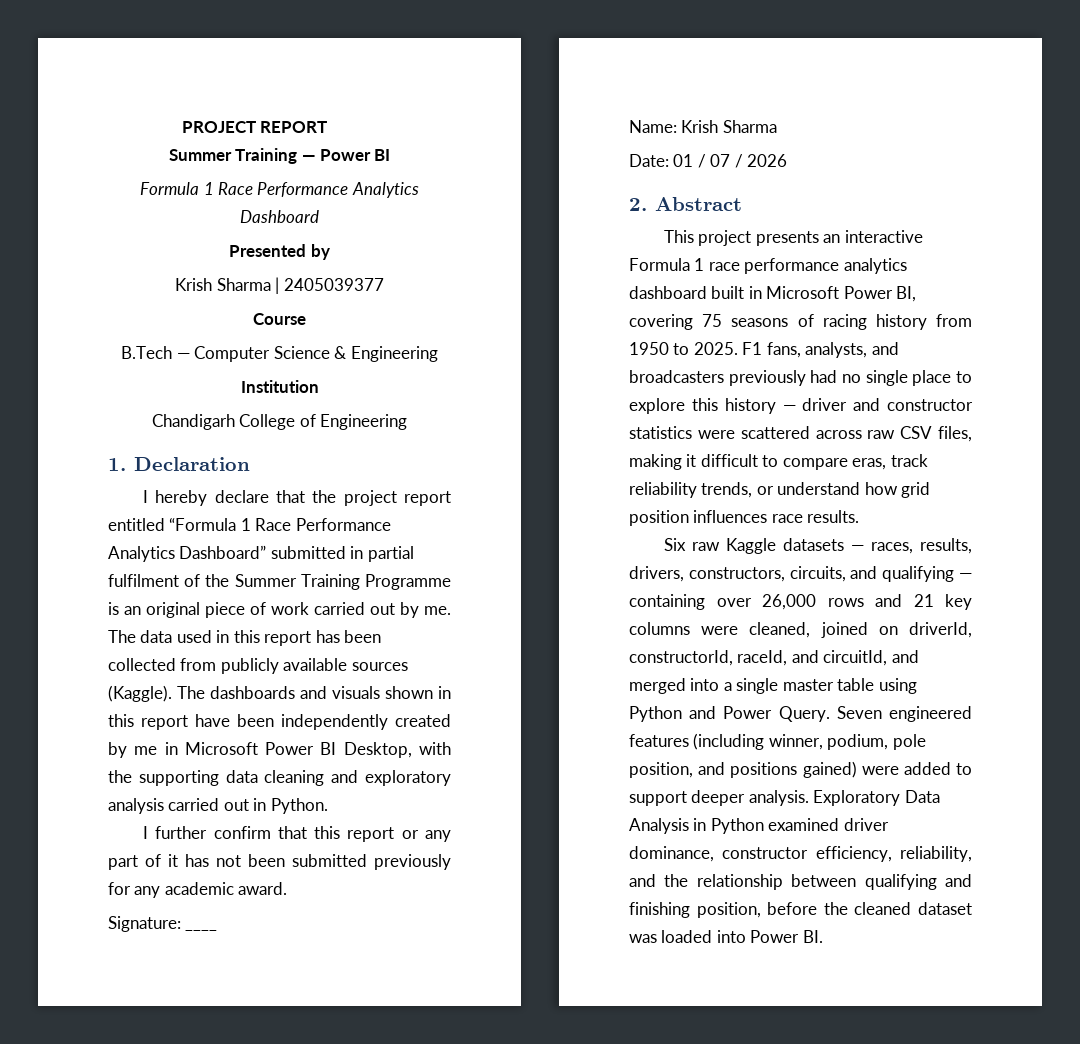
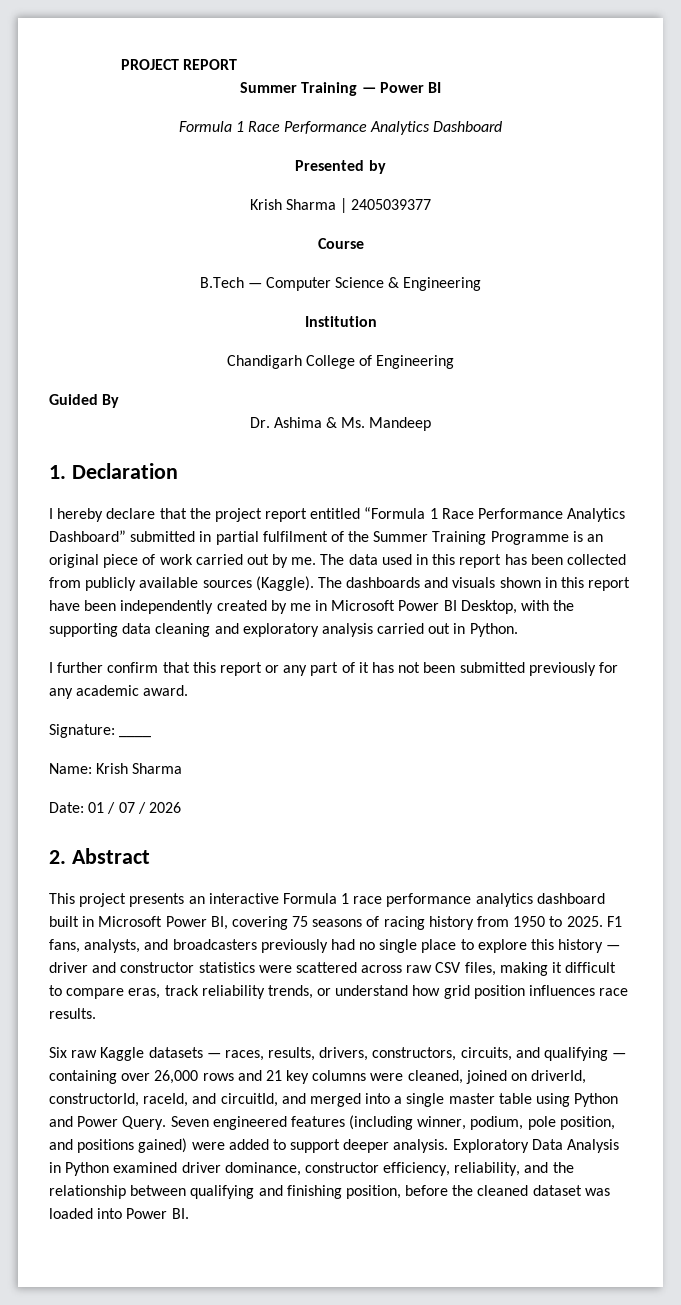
+ Guided By
+ Dr. Ashima & Ms. Mandeep

